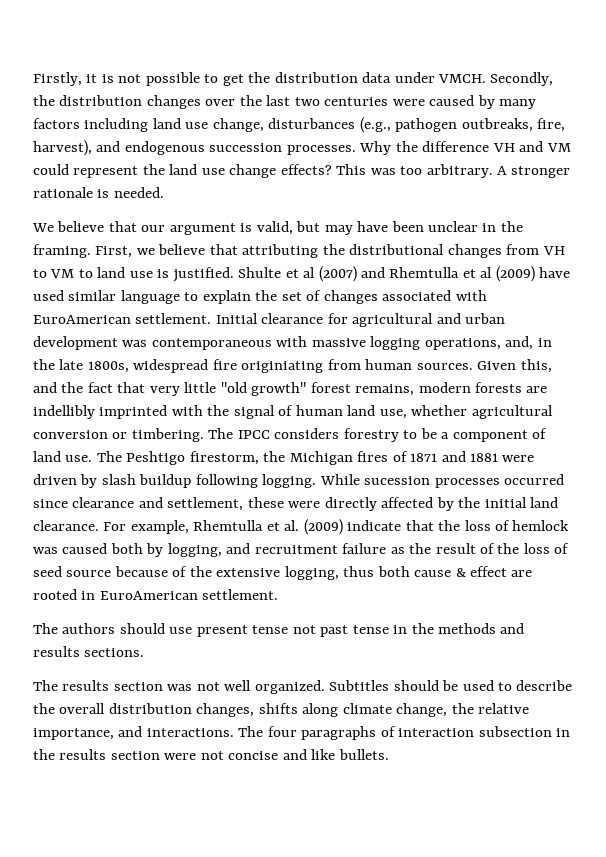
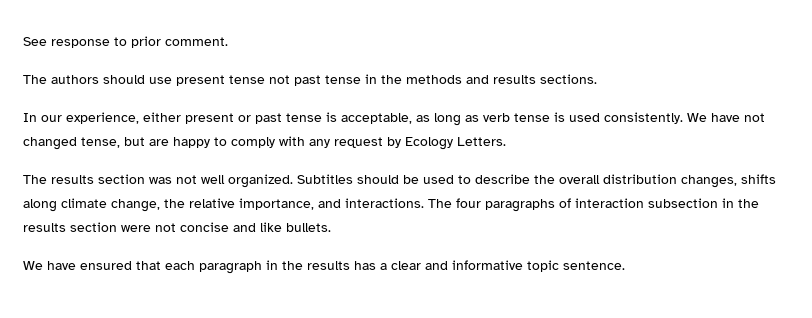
- Firstly, it is not possible to get the distribution data under VMCH. Secondly, the distribution changes over the last two centuries were caused by many factors including land use change, disturbances (e.g., pathogen outbreaks, fire, harvest), and endogenous succession processes. Why the difference VH and VM could represent the land use change effects? This was too arbitrary. A stronger rationale is needed.
- We believe that our argument is valid, but may have been unclear in the framing. First, we believe that attributing the distributional changes from VH to VM to land use is justified. Shulte et al (2007) and Rhemtulla et al (2009) have used similar language to explain the set of changes associated with EuroAmerican settlement. Initial clearance for agricultural and urban development was contemporaneous with massive logging operations, and, in the late 1800s, widespread fire originiating from human sources. Given this, and the fact that very little "old growth" forest remains, modern forests are indellibly imprinted with the signal of human land use, whether agricultural conversion or timbering. The IPCC considers forestry to be a component of land use. The Peshtigo firestorm, the Michigan fires of 1871 and 1881 were driven by slash buildup following logging. While sucession processes occurred since clearance and settlement, these were directly affected by the initial land clearance. For example, Rhemtulla et al. (2009) indicate that the loss of hemlock was caused both by logging, and recruitment failure as the result of the loss of seed source because of the extensive logging, thus both cause & effect are rooted in EuroAmerican settlement.
+ See response to prior comment.
+ In our experience, either present or past tense is acceptable, as long as verb tense is used consistently. We have not changed tense, but are happy to comply with any request by Ecology Letters.
+ We have ensured that each paragraph in the results has a clear and informative topic sentence.

